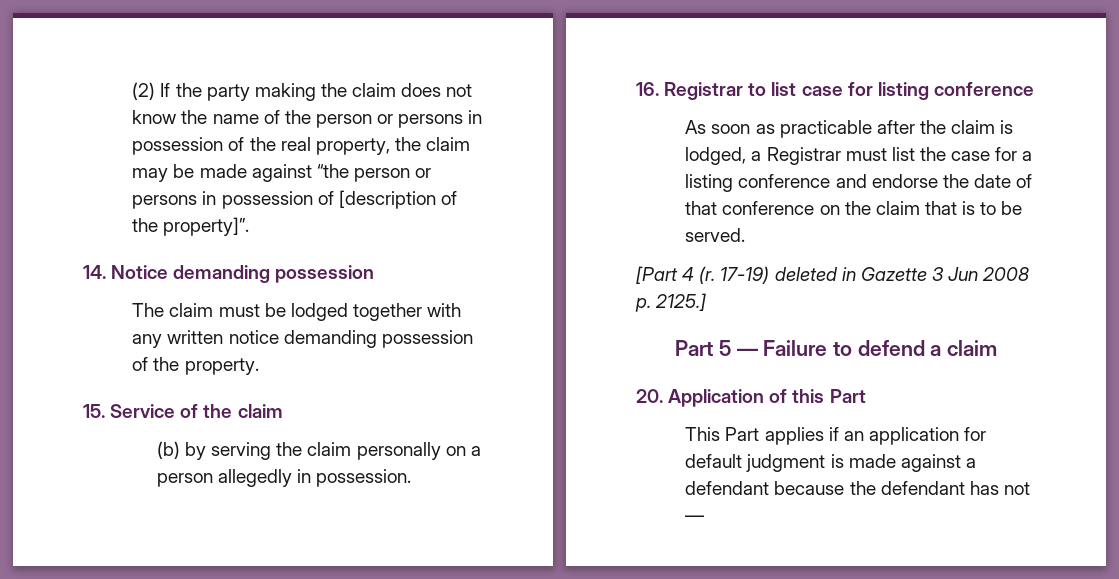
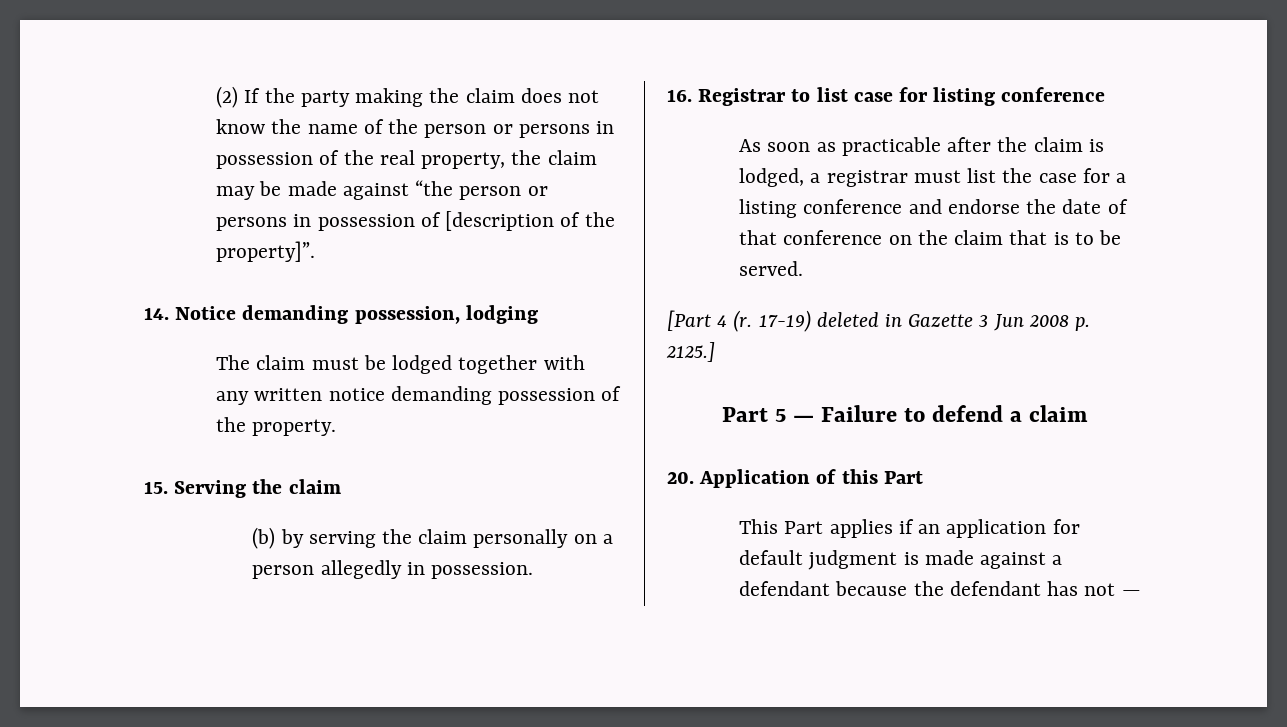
- 14. Notice demanding possession
+ 14. Notice demanding possession, lodging
- 15. Service of the claim
+ 15. Serving the claim
- As soon as practicable after the claim is lodged, a Registrar must list the case for a listing conference and endorse the date of that conference on the claim that is to be served.
+ As soon as practicable after the claim is lodged, a registrar must list the case for a listing conference and endorse the date of that conference on the claim that is to be served.

